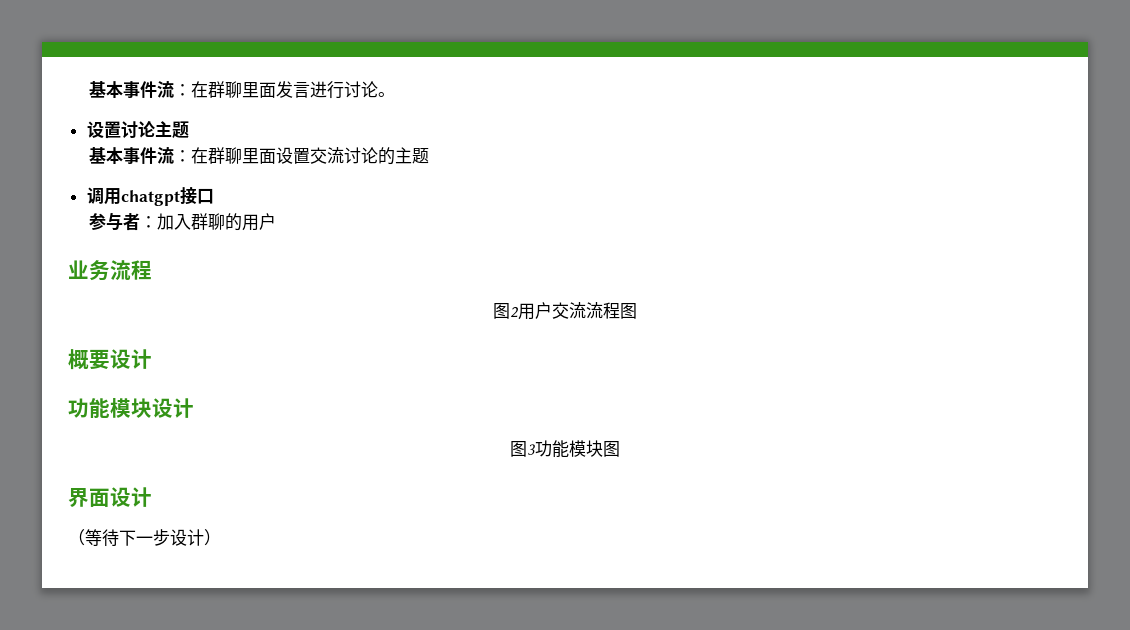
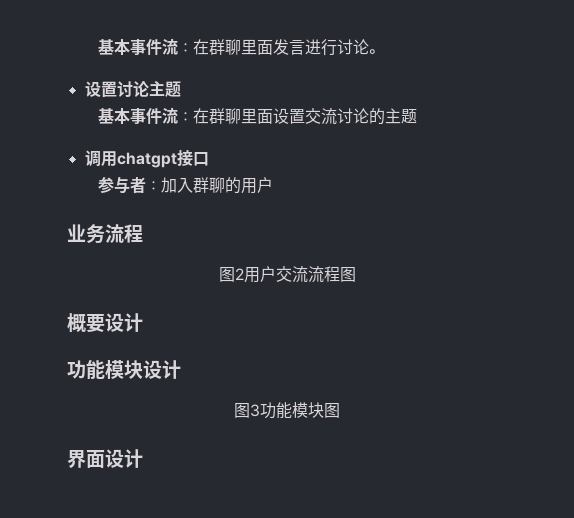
- （等待下一步设计）

